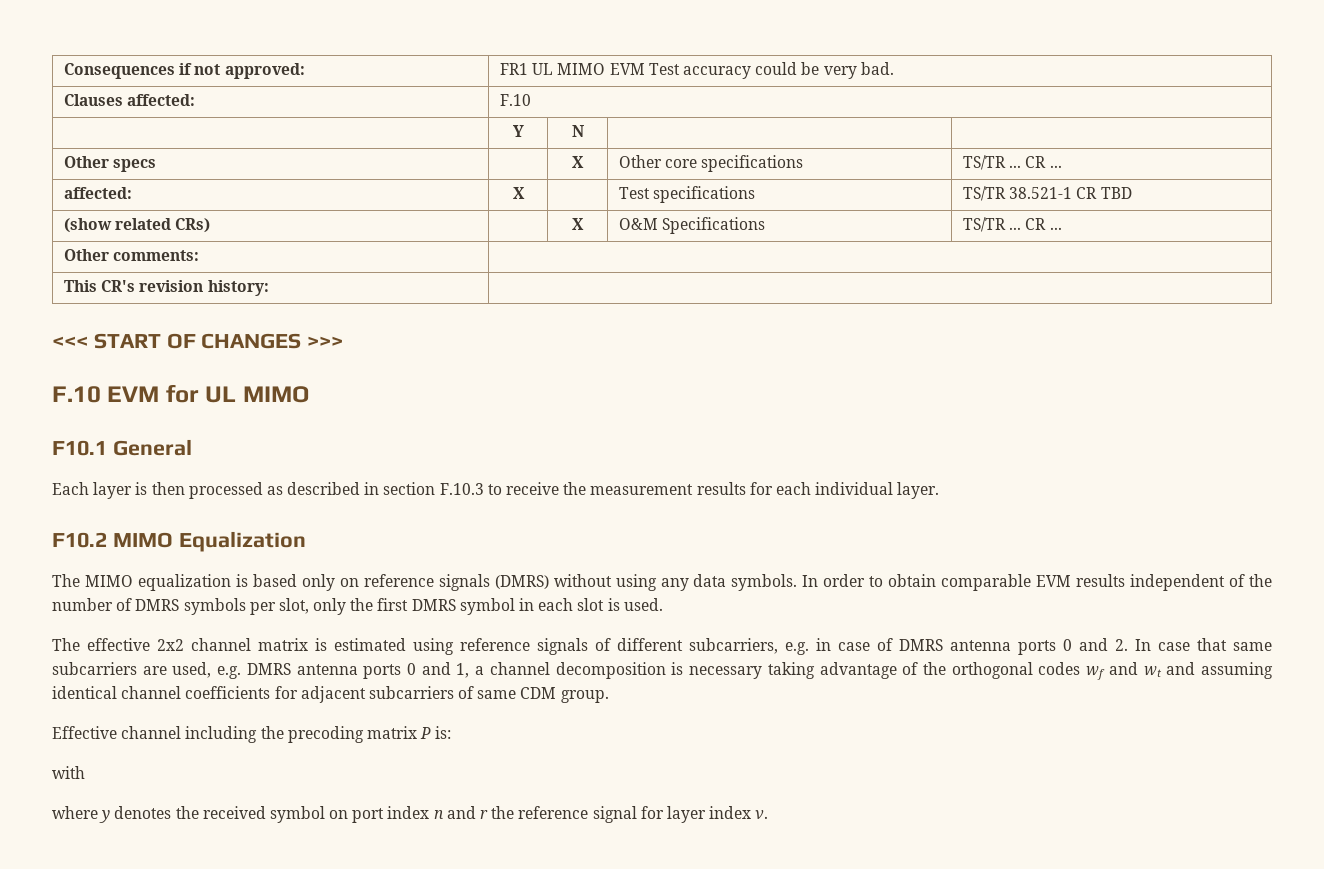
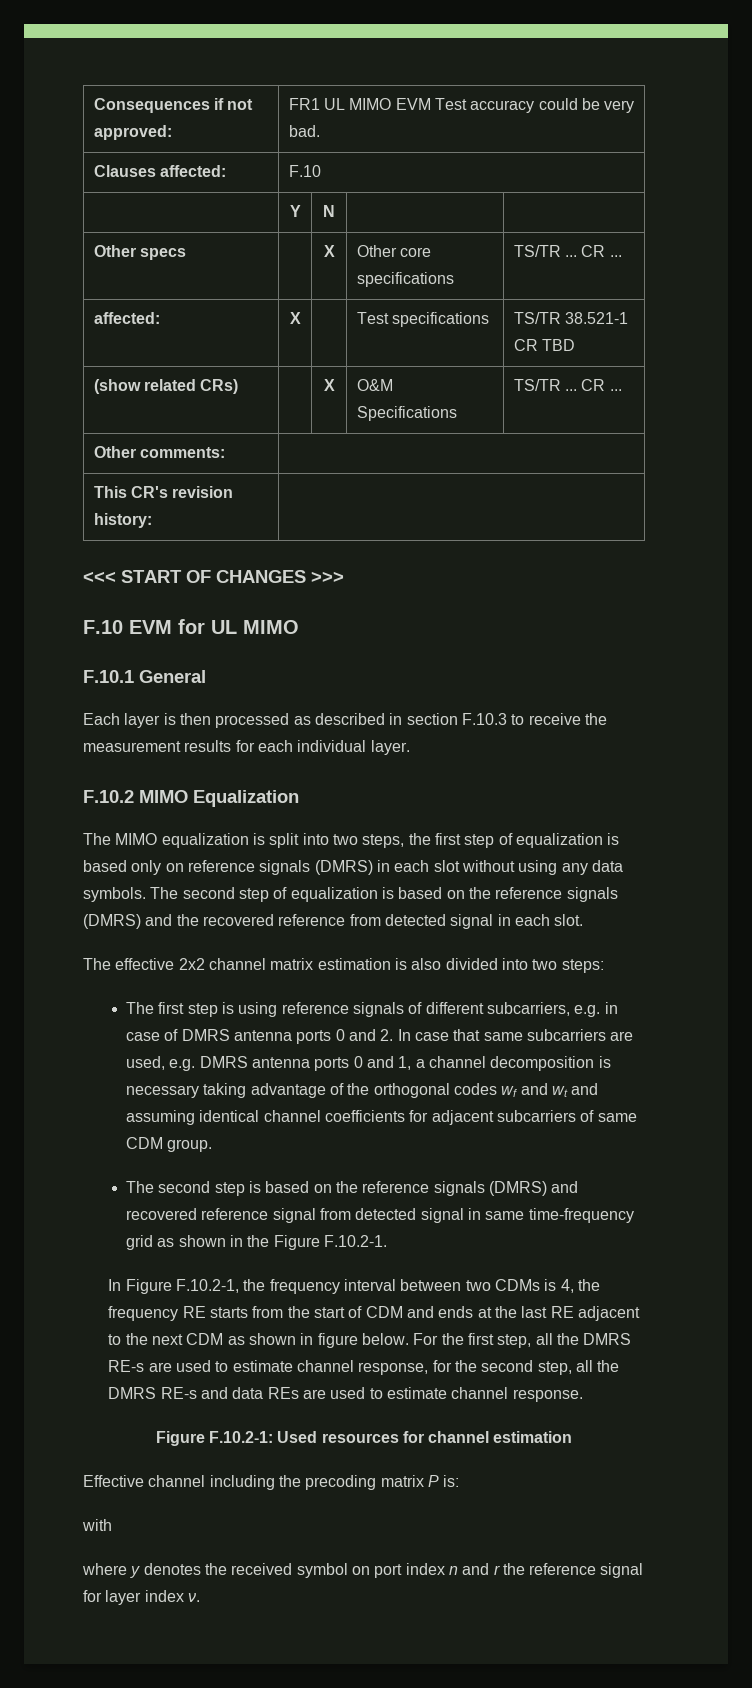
- F10.1 General
+ F.10.1 General
- F10.2 MIMO Equalization
+ F.10.2 MIMO Equalization
- The MIMO equalization is based only on reference signals (DMRS) without using any data symbols.
+ The MIMO equalization is split into two steps, the first step of equalization is based only on reference signals (DMRS) in each slot without using any data symbols.
- In order to obtain comparable EVM results independent of the number of DMRS symbols per slot, only the first DMRS symbol in each slot is used.
+ The second step of equalization is based on the reference signals (DMRS) and the recovered reference from detected signal in each slot.
- The effective 2x2 channel matrix is estimated using reference signals of different subcarriers, e.g. in case of DMRS antenna ports 0 and 2. In case that same subcarriers are used, e.g. DMRS antenna ports 0 and 1, a channel decomposition is necessary taking advantage of the orthogonal codes wf and wt and assuming identical channel coefficients for adjacent subcarriers of same CDM group.
+ The effective 2x2 channel matrix estimation is also divided into two steps:
+ The first step is using reference signals of different subcarriers, e.g. in case of DMRS antenna ports 0 and 2. In case that same subcarriers are used, e.g. DMRS antenna ports 0 and 1, a channel decomposition is necessary taking advantage of the orthogonal codes wf and wt and assuming identical channel coefficients for adjacent subcarriers of same CDM group.
+ The second step is based on the reference signals (DMRS) and recovered reference signal from detected signal in same time-frequency grid as shown in the Figure F.10.2-1.
+ In Figure F.10.2-1, the frequency interval between two CDMs is 4, the frequency RE starts from the start of CDM and ends at the last RE adjacent to the next CDM as shown in figure below. For the first step, all the DMRS RE-s are used to estimate channel response, for the second step, all the DMRS RE-s and data REs are used to estimate channel response.
+ Figure F.10.2-1: Used resources for channel estimation

